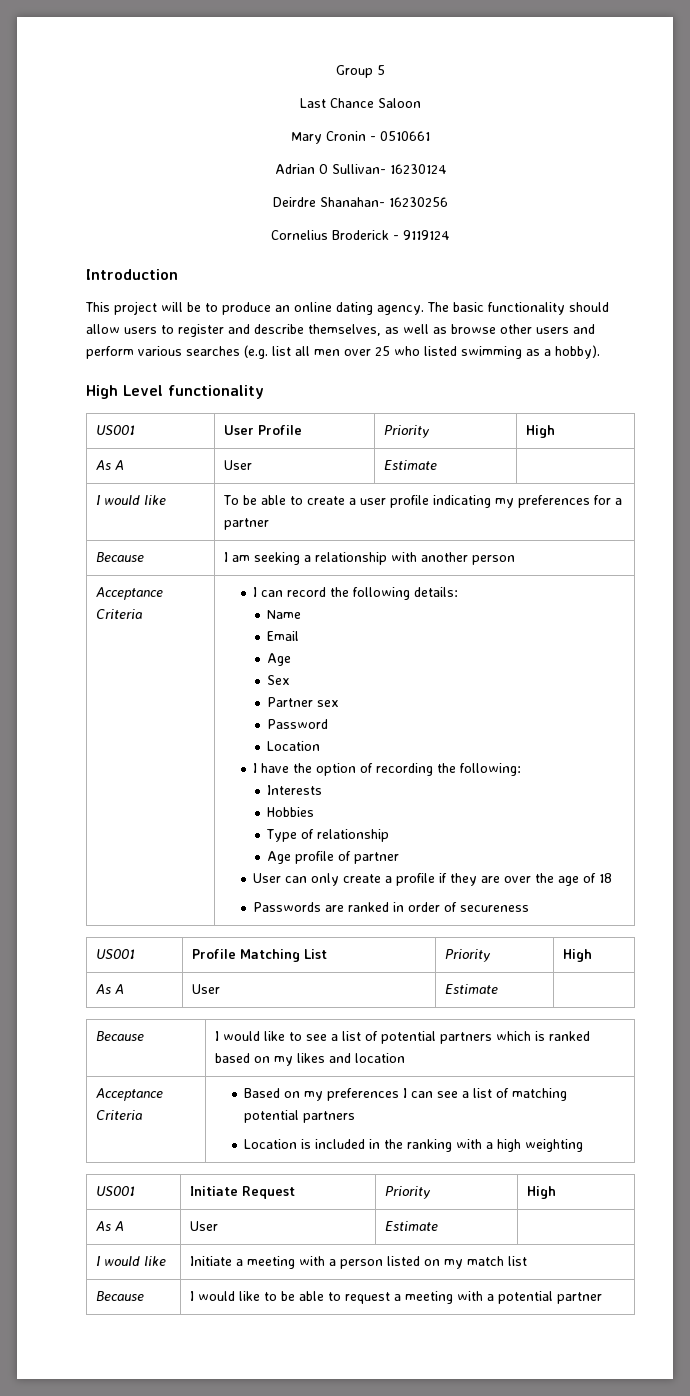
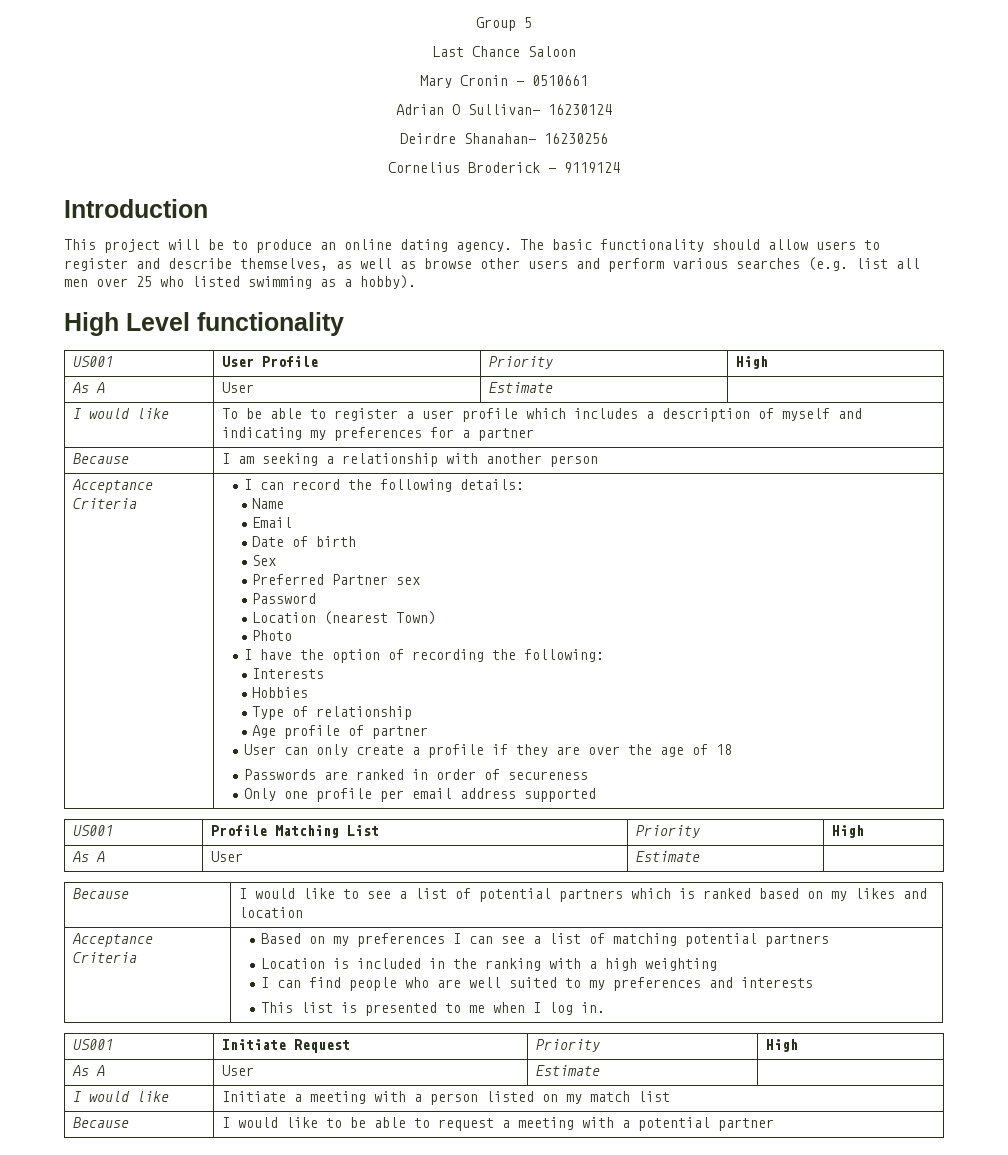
- I would like | To be able to create a user profile indicating my preferences for a partner
+ I would like | To be able to register a user profile which includes a description of myself and indicating my preferences for a partner
  Email
- Age
+ Date of birth
- Partner sex
+ Preferred Partner sex
  Password
- Location
+ Location (nearest Town)
+ Photo
+ Only one profile per email address supported
+ I can find people who are well suited to my preferences and interests
+ This list is presented to me when I log in.

